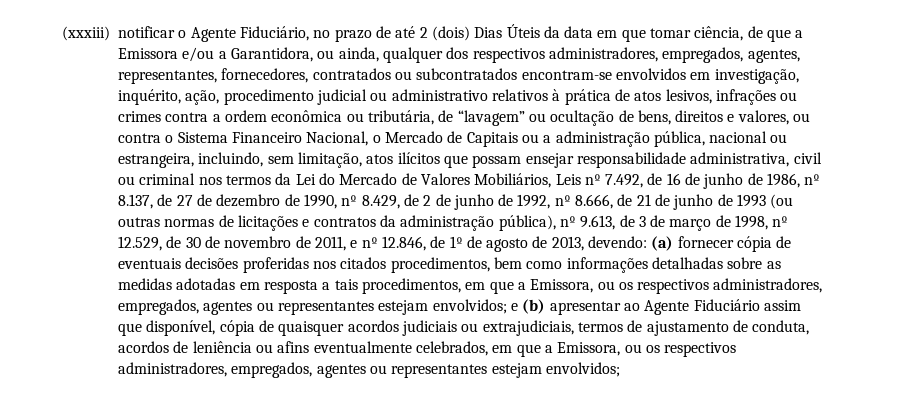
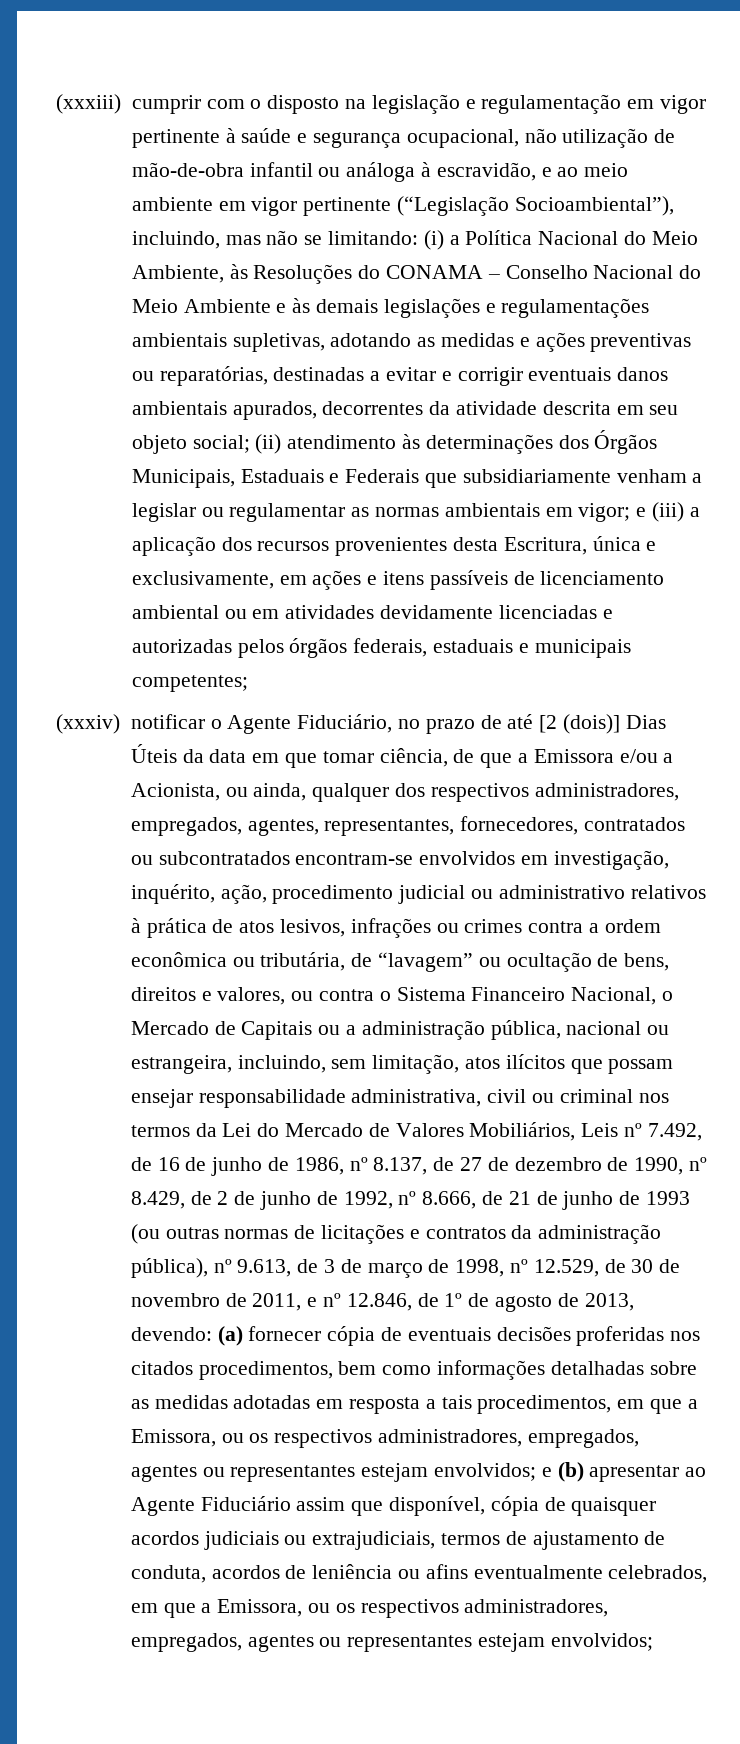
- (xxxiii) notificar o Agente Fiduciário, no prazo de até 2 (dois) Dias Úteis da data em que tomar ciência, de que a Emissora e/ou a Garantidora, ou ainda, qualquer dos respectivos administradores, empregados, agentes, representantes, fornecedores, contratados ou subcontratados encontram-se envolvidos em investigação, inquérito, ação, procedimento judicial ou administrativo relativos à prática de atos lesivos, infrações ou crimes contra a ordem econômica ou tributária, de “lavagem” ou ocultação de bens, direitos e valores, ou contra o Sistema Financeiro Nacional, o Mercado de Capitais ou a administração pública, nacional ou estrangeira, incluindo, sem limitação, atos ilícitos que possam ensejar responsabilidade administrativa, civil ou criminal nos termos da Lei do Mercado de Valores Mobiliários, Leis nº 7.492, de 16 de junho de 1986, nº 8.137, de 27 de dezembro de 1990, nº 8.429, de 2 de junho de 1992, nº 8.666, de 21 de junho de 1993 (ou outras normas de licitações e contratos da administração pública), nº 9.613, de 3 de março de 1998, nº 12.529, de 30 de novembro de 2011, e nº 12.846, de 1º de agosto de 2013, devendo:
+ (xxxiii) cumprir com o disposto na legislação e regulamentação em vigor pertinente à saúde e segurança ocupacional, não utilização de mão-de-obra infantil ou análoga à escravidão, e ao meio ambiente em vigor pertinente (“Legislação Socioambiental”), incluindo, mas não se limitando: (i) a Política Nacional do Meio Ambiente, às Resoluções do CONAMA – Conselho Nacional do Meio Ambiente e às demais legislações e regulamentações ambientais supletivas, adotando as medidas e ações preventivas ou reparatórias, destinadas a evitar e corrigir eventuais danos ambientais apurados, decorrentes da atividade descrita em seu objeto social; (ii) atendimento às determinações dos Órgãos Municipais, Estaduais e Federais que subsidiariamente venham a legislar ou regulamentar as normas ambientais em vigor; e (iii) a aplicação dos recursos provenientes desta Escritura, única e exclusivamente, em ações e itens passíveis de licenciamento ambiental ou em atividades devidamente licenciadas e autorizadas pelos órgãos federais, estaduais e municipais competentes;
+ (xxxiv) notificar o Agente Fiduciário, no prazo de até [2 (dois)] Dias Úteis da data em que tomar ciência, de que a Emissora e/ou a Acionista, ou ainda, qualquer dos respectivos administradores, empregados, agentes, representantes, fornecedores, contratados ou subcontratados encontram-se envolvidos em investigação, inquérito, ação, procedimento judicial ou administrativo relativos à prática de atos lesivos, infrações ou crimes contra a ordem econômica ou tributária, de “lavagem” ou ocultação de bens, direitos e valores, ou contra o Sistema Financeiro Nacional, o Mercado de Capitais ou a administração pública, nacional ou estrangeira, incluindo, sem limitação, atos ilícitos que possam ensejar responsabilidade administrativa, civil ou criminal nos termos da Lei do Mercado de Valores Mobiliários, Leis nº 7.492, de 16 de junho de 1986, nº 8.137, de 27 de dezembro de 1990, nº 8.429, de 2 de junho de 1992, nº 8.666, de 21 de junho de 1993 (ou outras normas de licitações e contratos da administração pública), nº 9.613, de 3 de março de 1998, nº 12.529, de 30 de novembro de 2011, e nº 12.846, de 1º de agosto de 2013, devendo:

